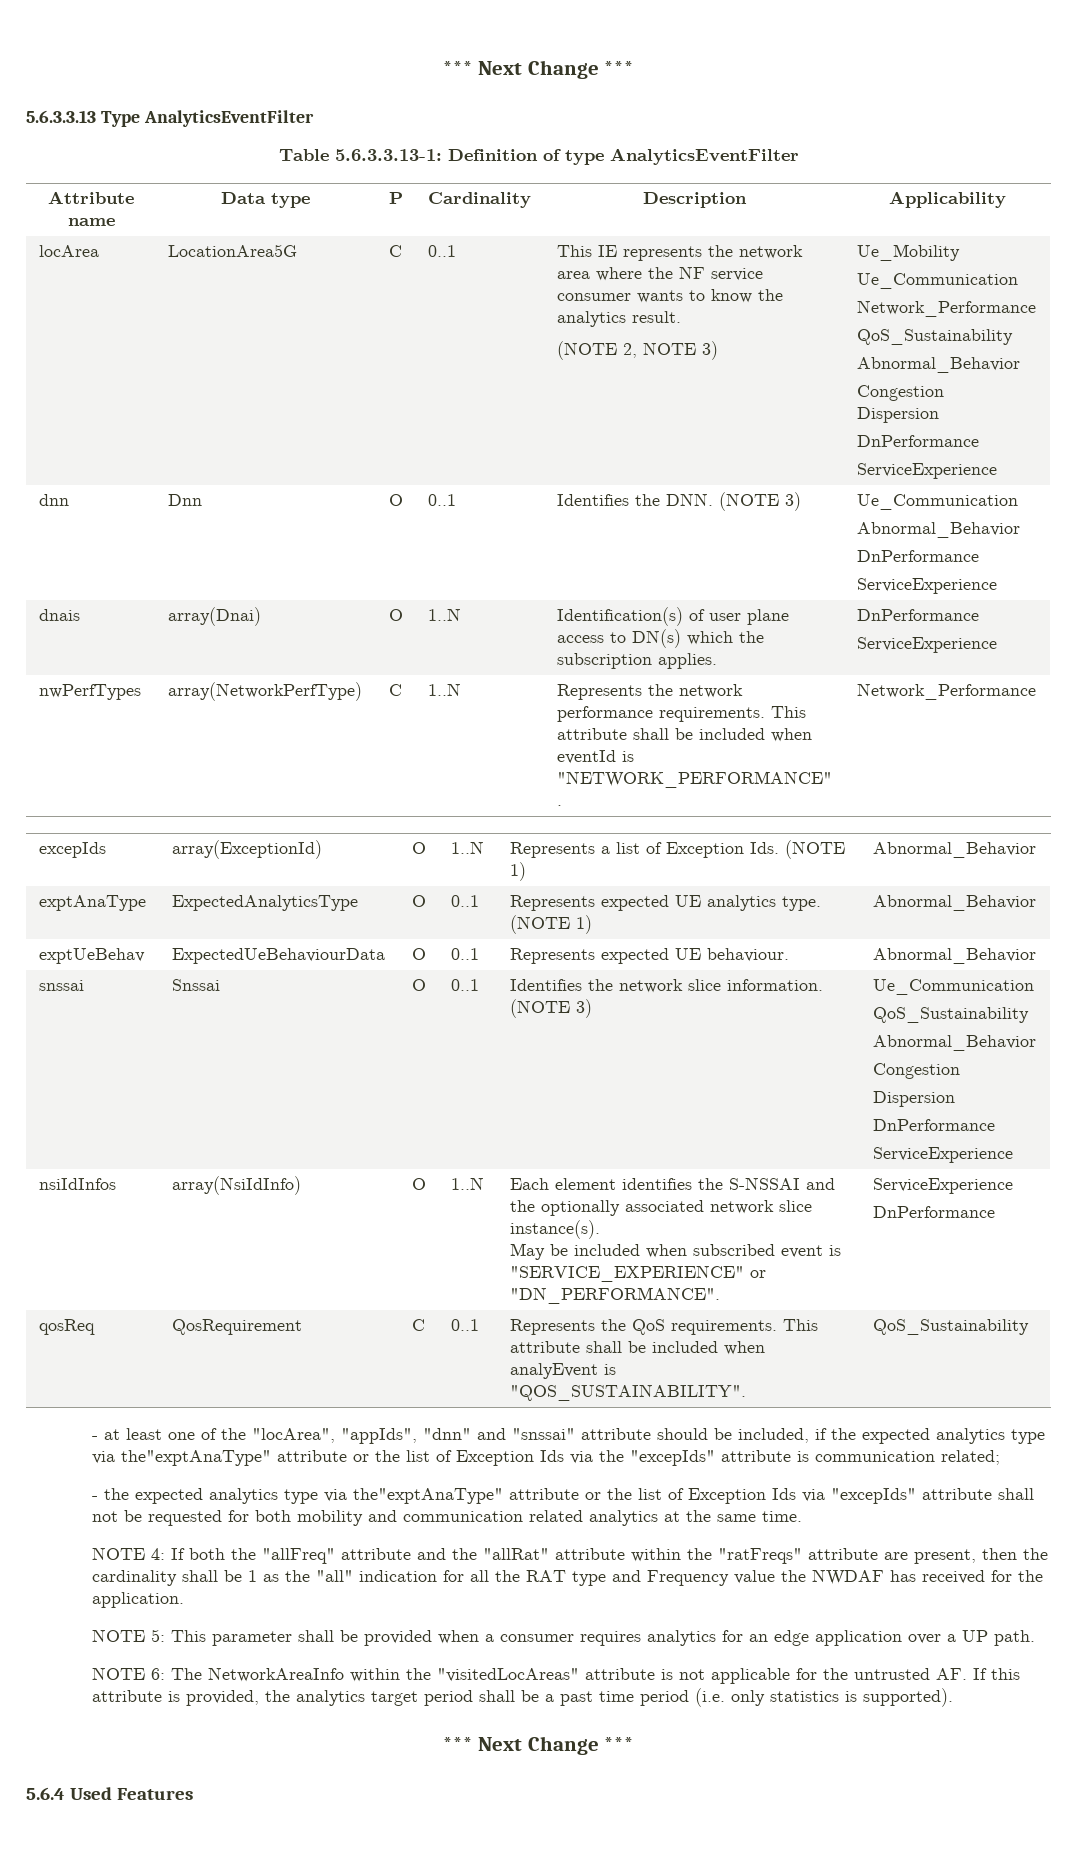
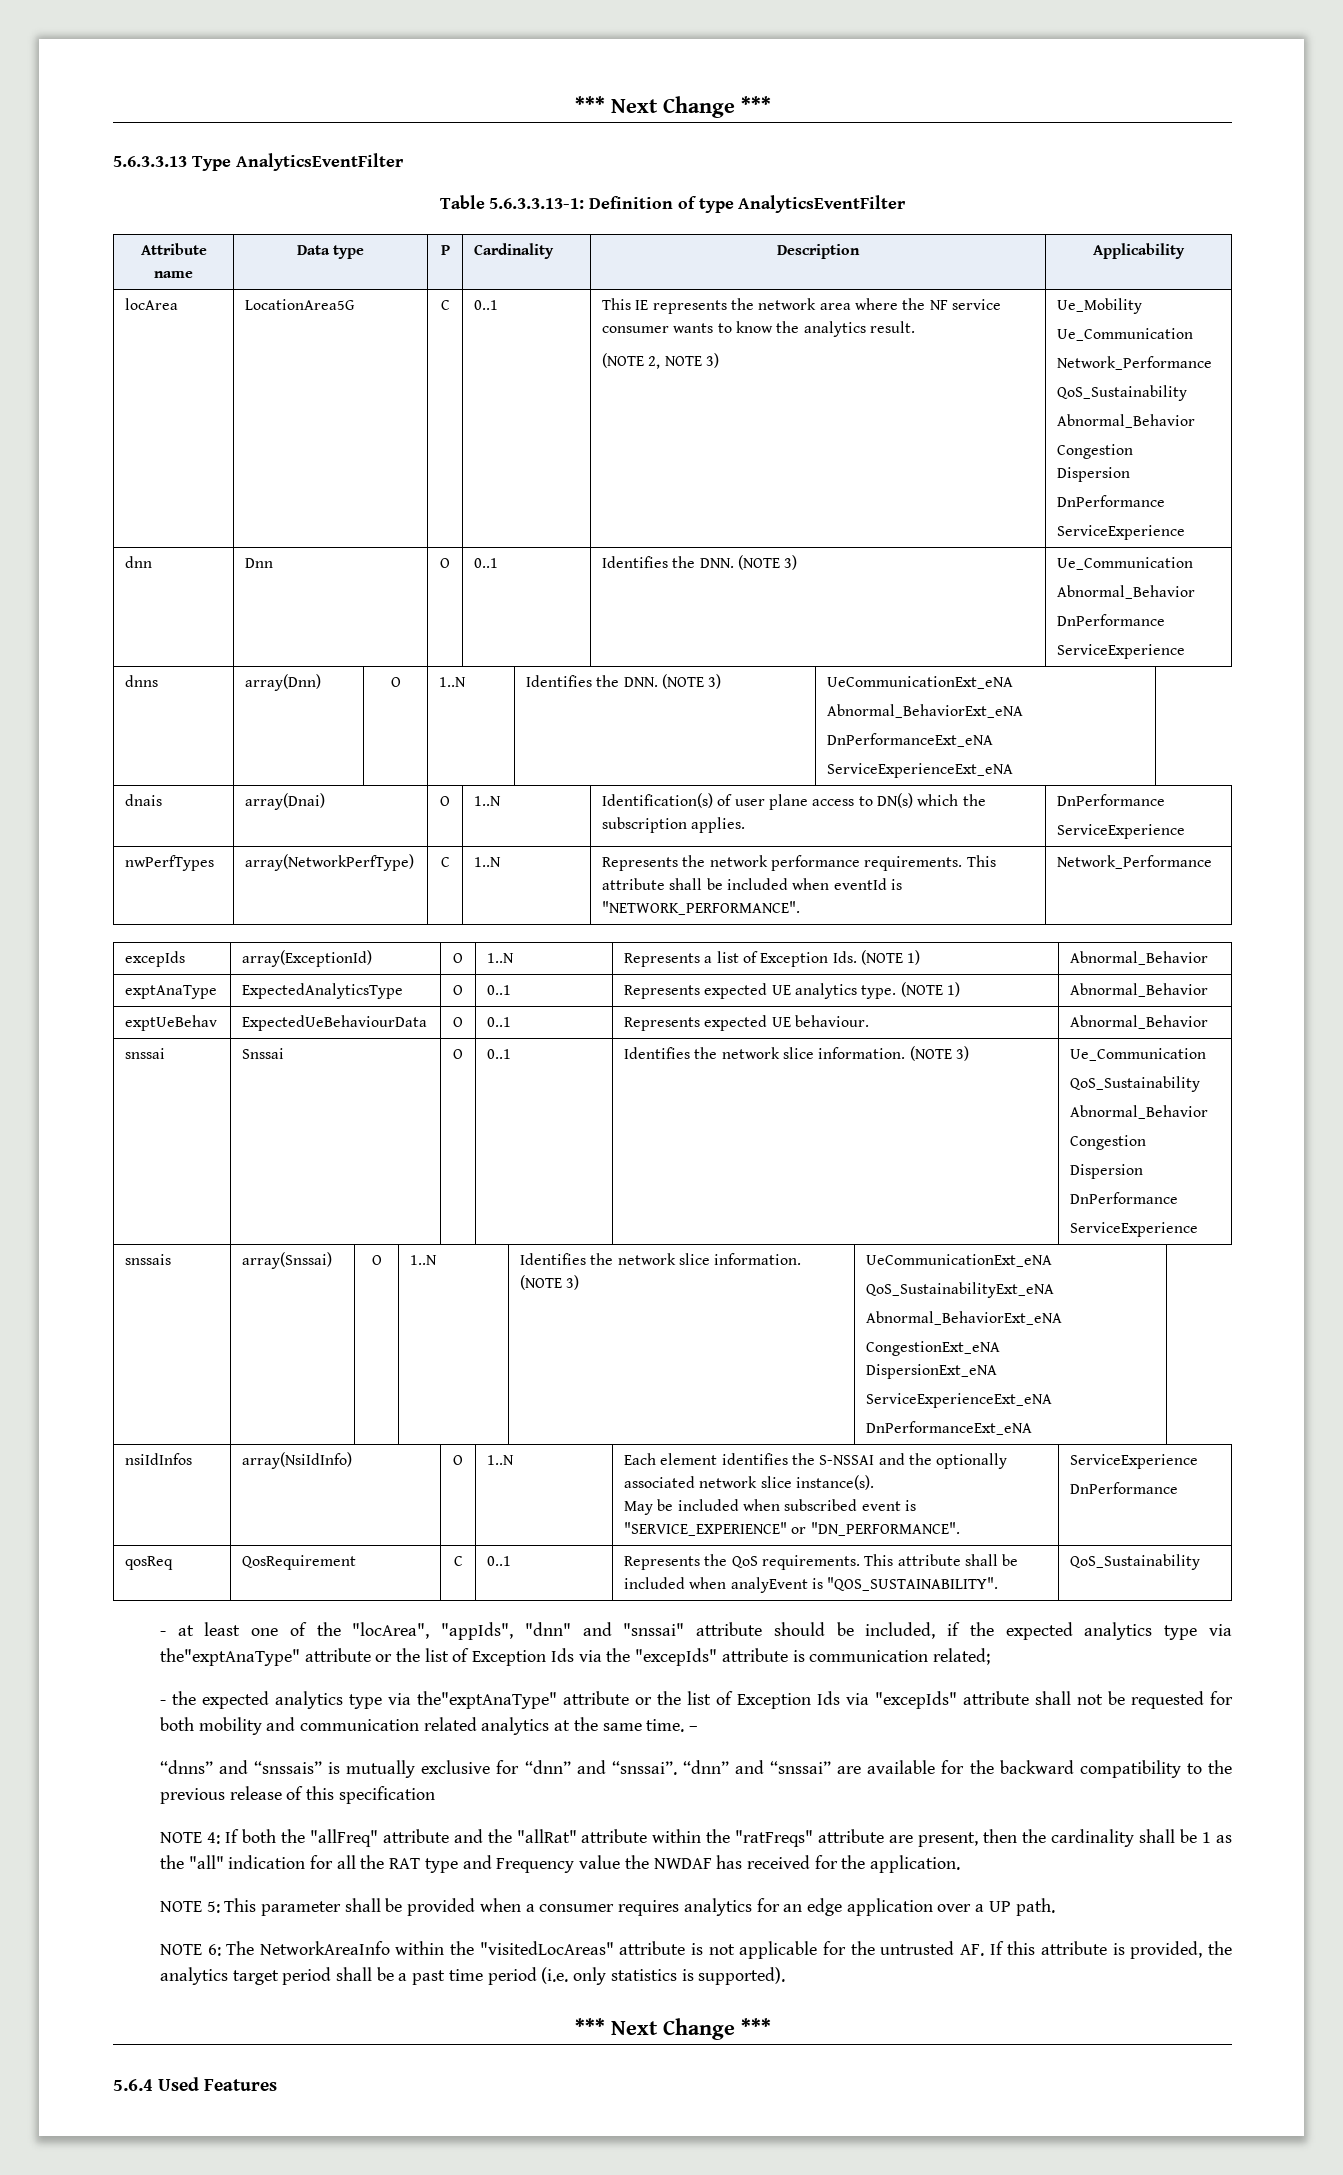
+ dnns | array(Dnn) | O | 1..N | Identifies the DNN. (NOTE 3) | UeCommunicationExt_eNA
+ Abnormal_BehaviorExt_eNA
+ DnPerformanceExt_eNA
+ ServiceExperienceExt_eNA
+ snssais | array(Snssai) | O | 1..N | Identifies the network slice information. (NOTE 3) | UeCommunicationExt_eNA
+ QoS_SustainabilityExt_eNA
+ Abnormal_BehaviorExt_eNA
+ CongestionExt_eNA
+ DispersionExt_eNA
+ ServiceExperienceExt_eNA
+ DnPerformanceExt_eNA
- - the expected analytics type via the"exptAnaType" attribute or the list of Exception Ids via "excepIds" attribute shall not be requested for both mobility and communication related analytics at the same time.
+ - the expected analytics type via the"exptAnaType" attribute or the list of Exception Ids via "excepIds" attribute shall not be requested for both mobility and communication related analytics at the same time. –
+ “dnns” and “snssais” is mutually exclusive for “dnn” and “snssai”. “dnn” and “snssai” are available for the backward compatibility to the previous release of this specification

